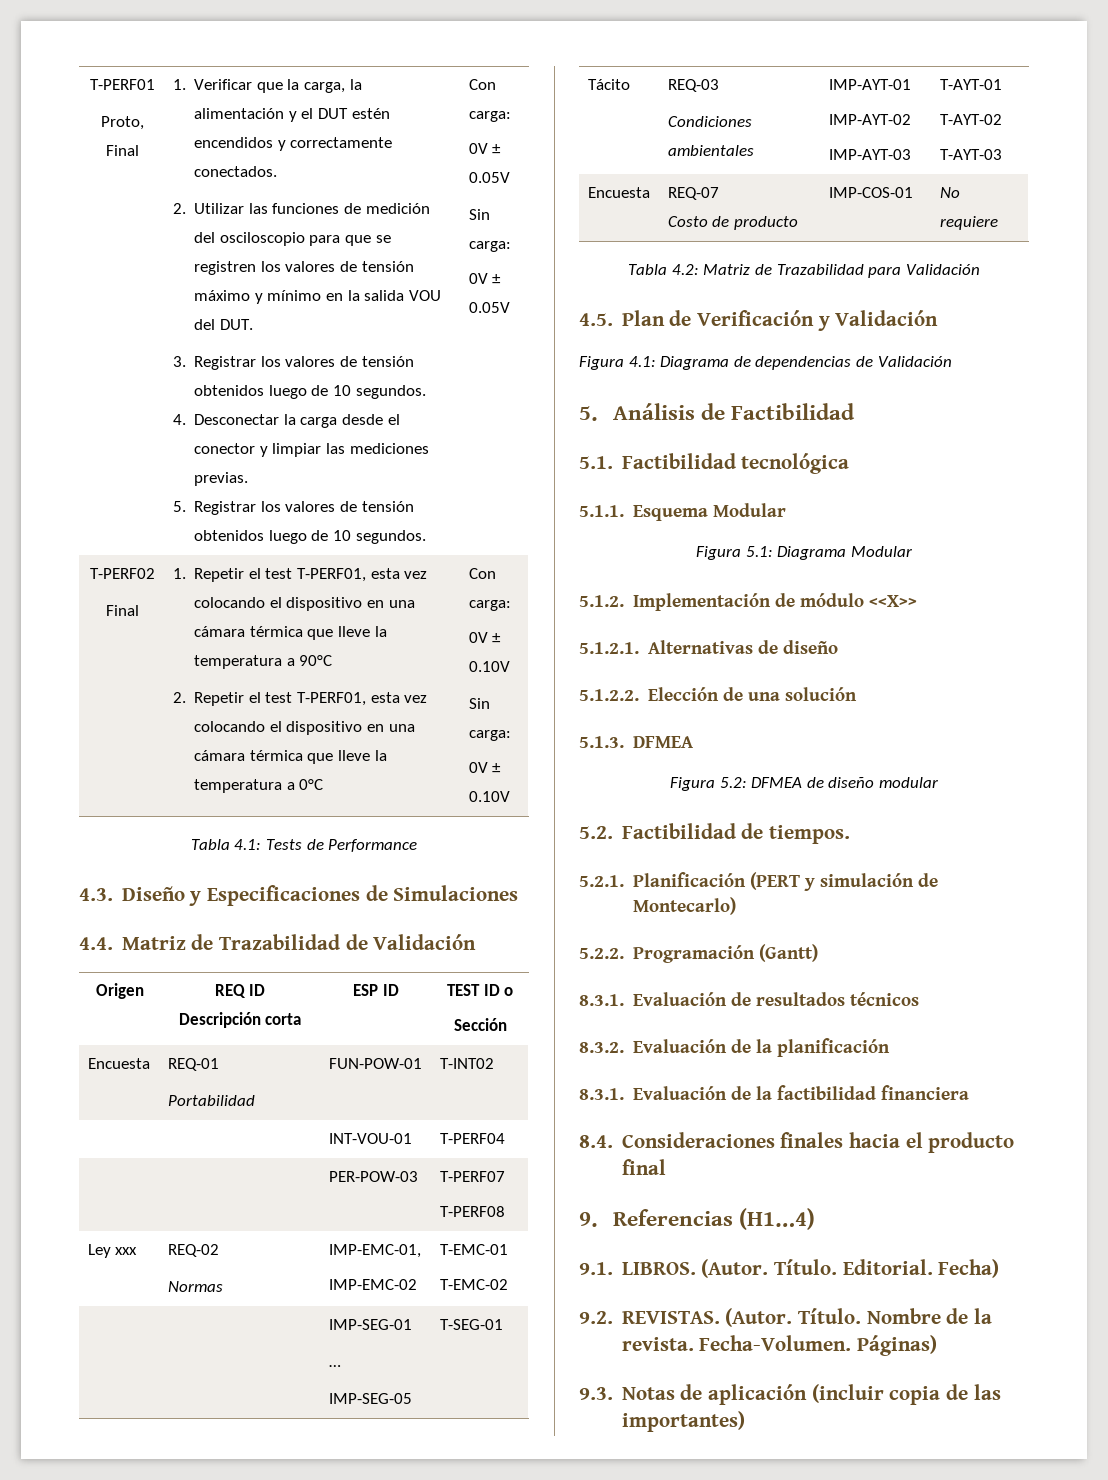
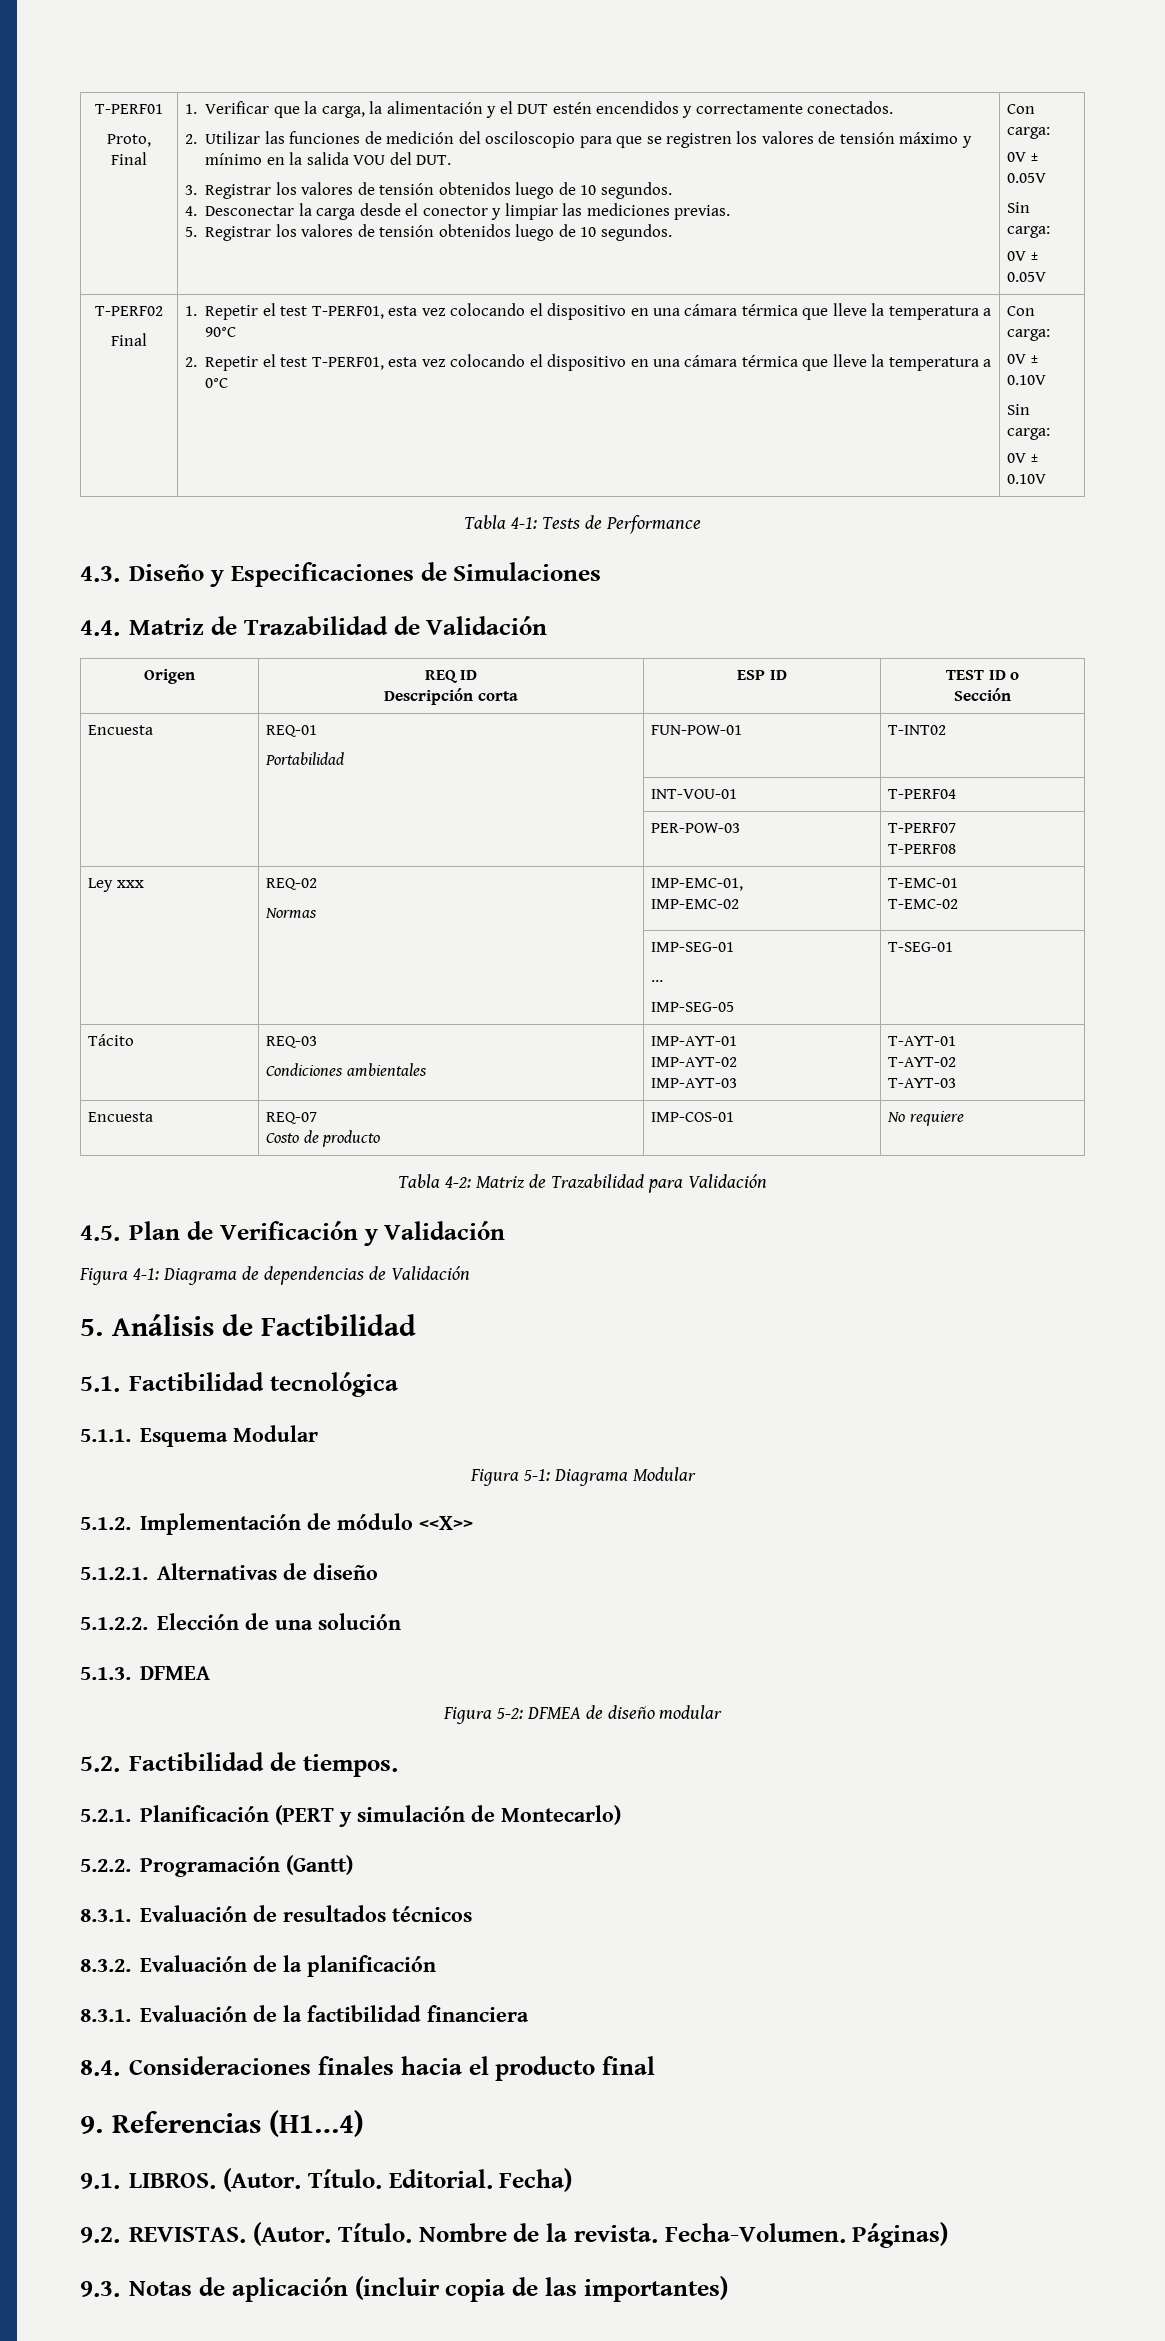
- Tabla 4.1: Tests de Performance
+ Tabla 4-1: Tests de Performance
- Tabla 4.2: Matriz de Trazabilidad para Validación
+ Tabla 4-2: Matriz de Trazabilidad para Validación
- Figura 4.1: Diagrama de dependencias de Validación
+ Figura 4-1: Diagrama de dependencias de Validación
- Figura 5.1: Diagrama Modular
+ Figura 5-1: Diagrama Modular
- Figura 5.2: DFMEA de diseño modular
+ Figura 5-2: DFMEA de diseño modular

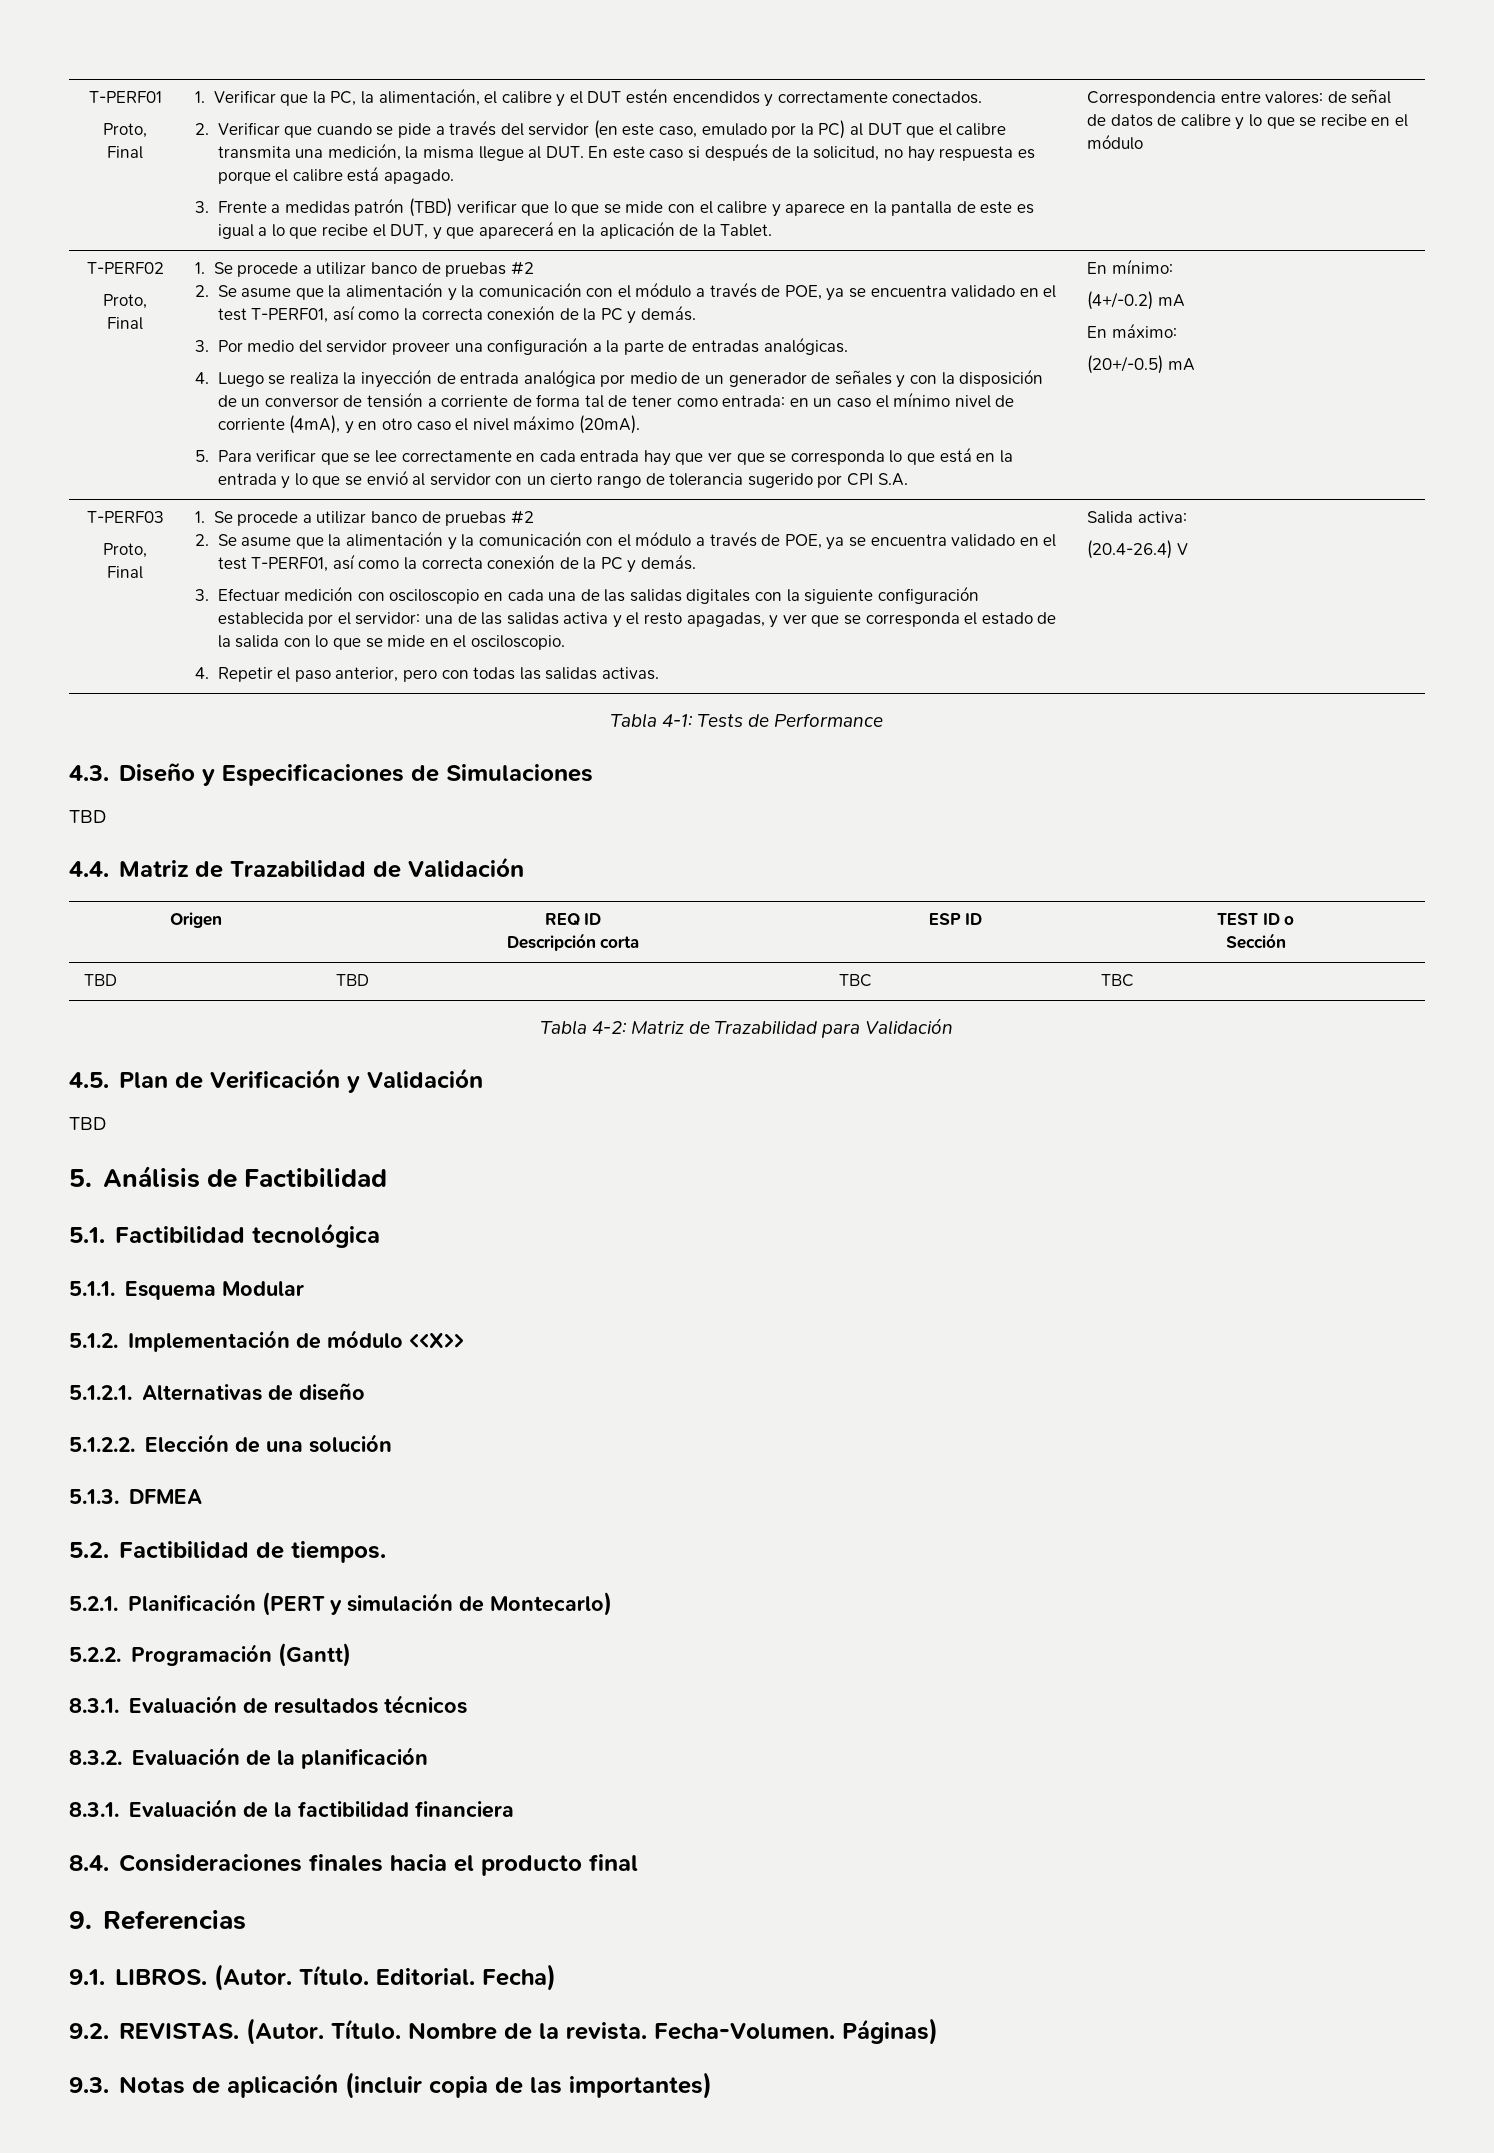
- 1. Verificar que la carga, la alimentación y el DUT estén encendidos y correctamente conectados.
+ 1. Verificar que la PC, la alimentación, el calibre y el DUT estén encendidos y correctamente conectados.
- 2. Utilizar las funciones de medición del osciloscopio para que se registren los valores de tensión máximo y mínimo en la salida VOU del DUT.
- 3. Registrar los valores de tensión obtenidos luego de 10 segundos.
- 4. Desconectar la carga desde el conector y limpiar las mediciones previas.
- 5. Registrar los valores de tensión obtenidos luego de 10 segundos. | Con carga:
- 0V ± 0.05V
- Sin carga:
- 0V ± 0.05V
+ 2. Verificar que cuando se pide a través del servidor (en este caso, emulado por la PC) al DUT que el calibre transmita una medición, la misma llegue al DUT. En este caso si después de la solicitud, no hay respuesta es porque el calibre está apagado.
+ 3. Frente a medidas patrón (TBD) verificar que lo que se mide con el calibre y aparece en la pantalla de este es igual a lo que recibe el DUT, y que aparecerá en la aplicación de la Tablet. | Correspondencia entre valores: de señal de datos de calibre y lo que se recibe en el módulo
  T-PERF02
- Final | 1. Repetir el test T-PERF01, esta vez colocando el dispositivo en una cámara térmica que lleve la temperatura a 90°C
- 2. Repetir el test T-PERF01, esta vez colocando el dispositivo en una cámara térmica que lleve la temperatura a 0°C | Con carga:
- 0V ± 0.10V
- Sin carga:
- 0V ± 0.10V
+ Proto, Final | 1. Se procede a utilizar banco de pruebas #2
+ 2. Se asume que la alimentación y la comunicación con el módulo a través de POE, ya se encuentra validado en el test T-PERF01, así como la correcta conexión de la PC y demás.
+ 3. Por medio del servidor proveer una configuración a la parte de entradas analógicas.
+ 4. Luego se realiza la inyección de entrada analógica por medio de un generador de señales y con la disposición de un conversor de tensión a corriente de forma tal de tener como entrada: en un caso el mínimo nivel de corriente (4mA), y en otro caso el nivel máximo (20mA).
+ 5. Para verificar que se lee correctamente en cada entrada hay que ver que se corresponda lo que está en la entrada y lo que se envió al servidor con un cierto rango de tolerancia sugerido por CPI S.A. | En mínimo:
+ (4+/-0.2) mA
+ En máximo:
+ (20+/-0.5) mA
+ T-PERF03
+ Proto, Final | 1. Se procede a utilizar banco de pruebas #2
+ 2. Se asume que la alimentación y la comunicación con el módulo a través de POE, ya se encuentra validado en el test T-PERF01, así como la correcta conexión de la PC y demás.
+ 3. Efectuar medición con osciloscopio en cada una de las salidas digitales con la siguiente configuración establecida por el servidor: una de las salidas activa y el resto apagadas, y ver que se corresponda el estado de la salida con lo que se mide en el osciloscopio.
+ 4. Repetir el paso anterior, pero con todas las salidas activas. | Salida activa:
+ (20.4-26.4) V
  4.3. Diseño y Especificaciones de Simulaciones
+ TBD
- Encuesta | REQ-01
- Portabilidad | FUN-POW-01 | T-INT02
- | | INT-VOU-01 | T-PERF04
- | | PER-POW-03 | T-PERF07
- T-PERF08
- Ley xxx | REQ-02
- Normas | IMP-EMC-01,
- IMP-EMC-02 | T-EMC-01
- T-EMC-02
- | | IMP-SEG-01
- …
- IMP-SEG-05 | T-SEG-01
- Tácito | REQ-03
- Condiciones ambientales | IMP-AYT-01
- IMP-AYT-02
- IMP-AYT-03 | T-AYT-01
- T-AYT-02
- T-AYT-03
- Encuesta | REQ-07
- Costo de producto | IMP-COS-01 | No requiere
+ TBD | TBD | TBC | TBC
  4.5. Plan de Verificación y Validación
- Figura 4-1: Diagrama de dependencias de Validación
+ TBD
- Figura 5-1: Diagrama Modular
- Figura 5-2: DFMEA de diseño modular
- 9. Referencias (H1…4)
+ 9. Referencias

